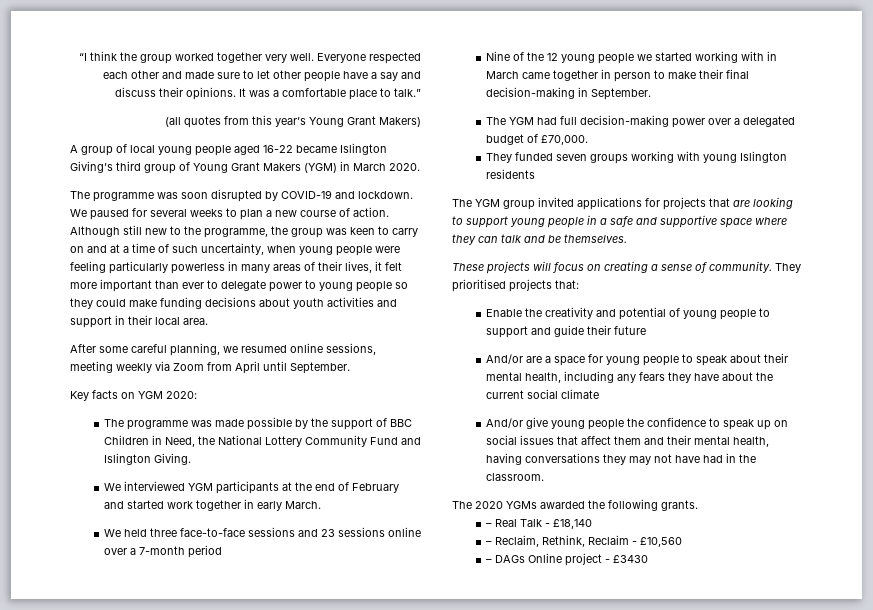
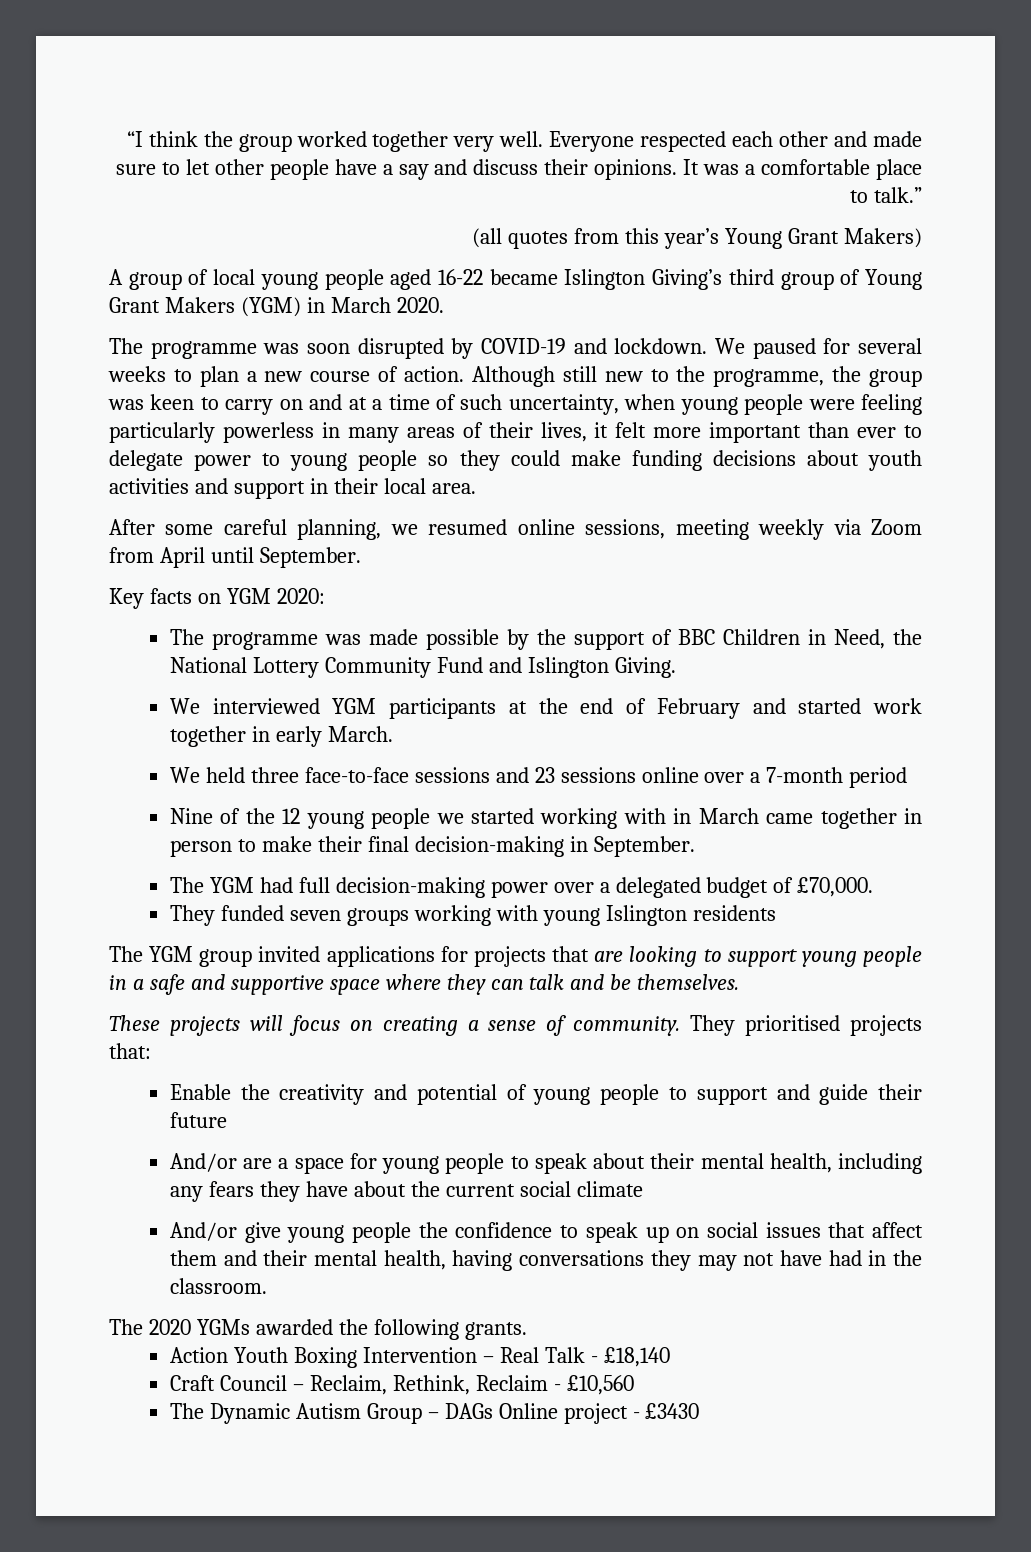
- – Real Talk - £18,140
+ Action Youth Boxing Intervention – Real Talk - £18,140
- – Reclaim, Rethink, Reclaim - £10,560
+ Craft Council – Reclaim, Rethink, Reclaim - £10,560
- – DAGs Online project - £3430
+ The Dynamic Autism Group – DAGs Online project - £3430

